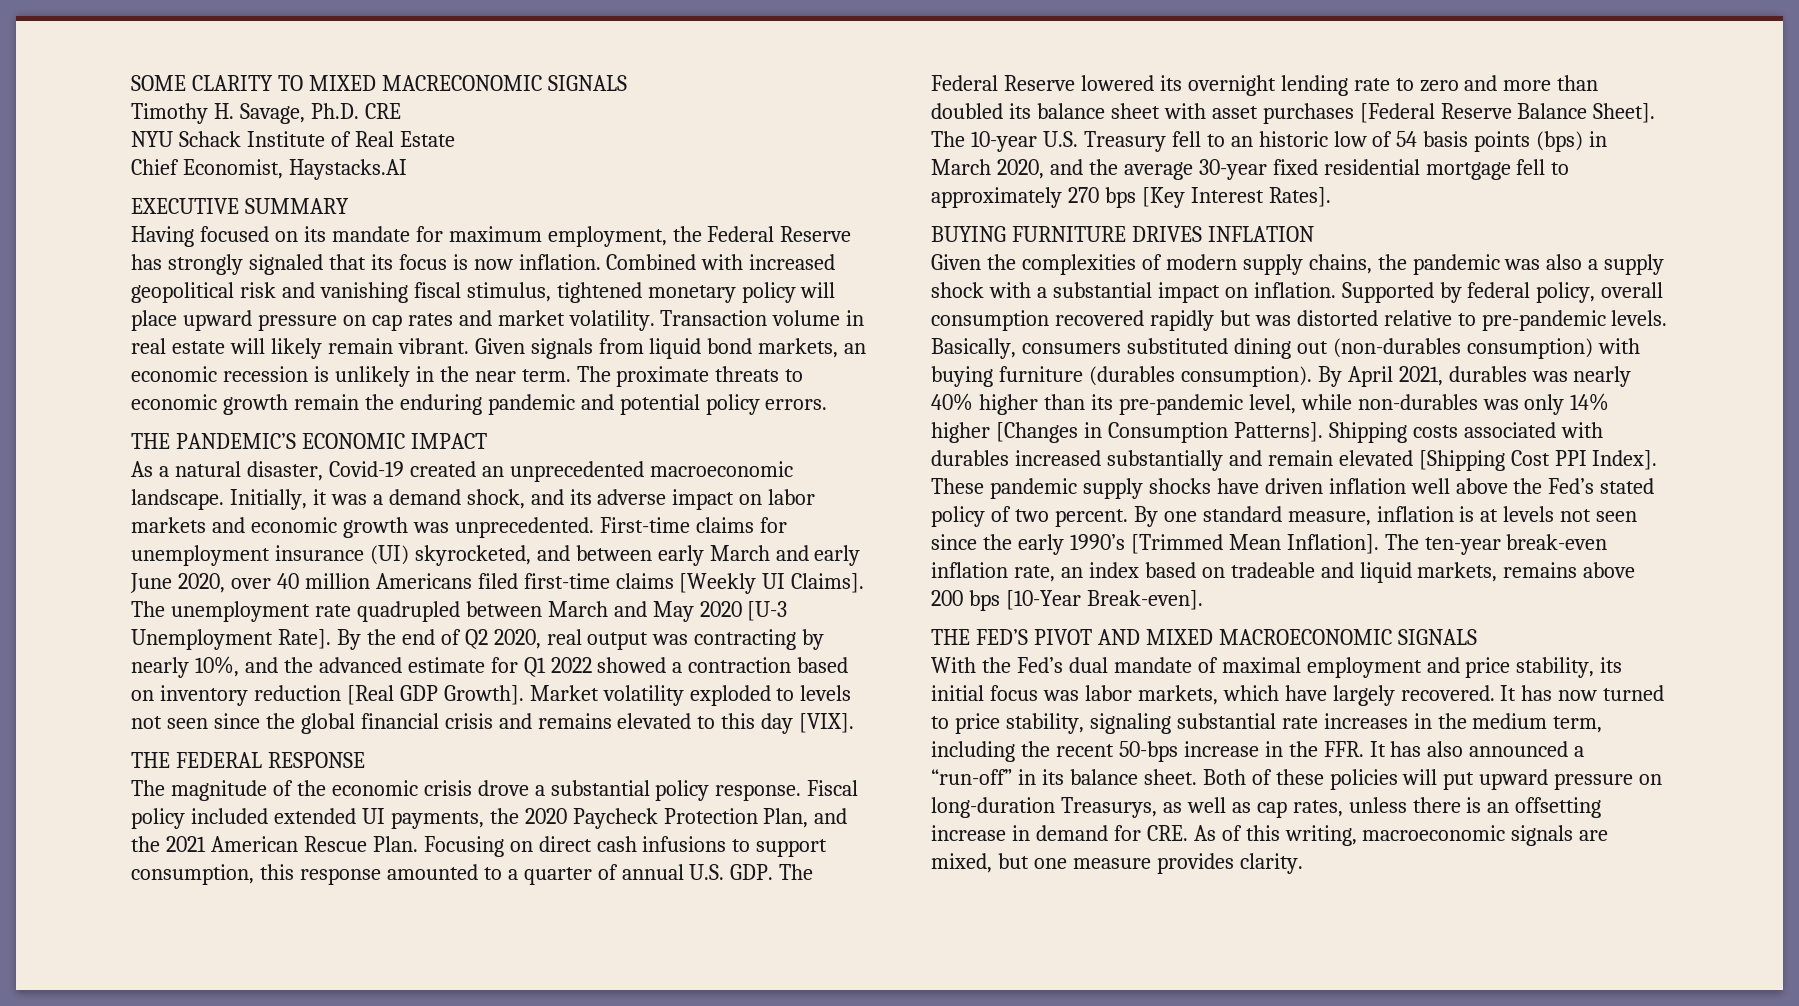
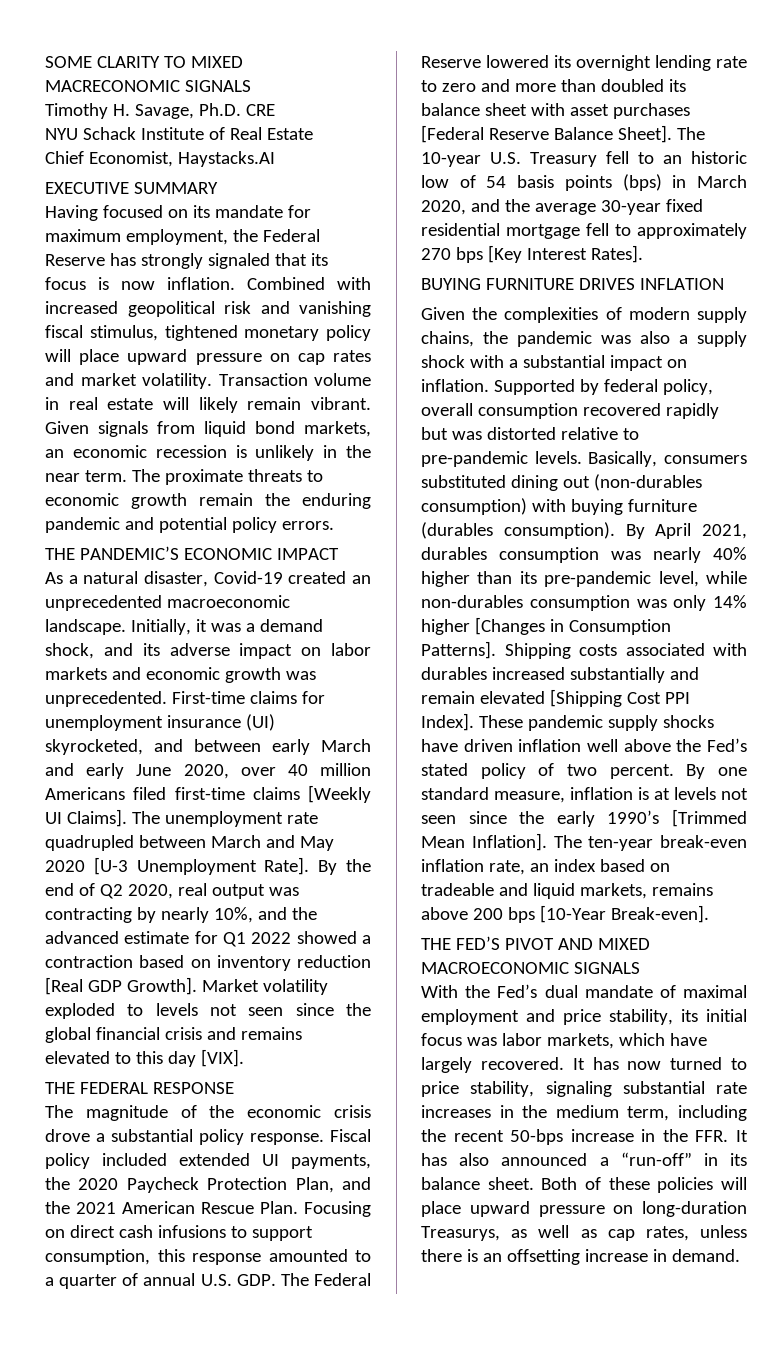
- By April 2021, durables was nearly 40% higher than its pre-pandemic level, while non-durables was only 14% higher [Changes in Consumption Patterns].
+ By April 2021, durables consumption was nearly 40% higher than its pre-pandemic level, while non-durables consumption was only 14% higher [Changes in Consumption Patterns].
- Both of these policies will put upward pressure on long-duration Treasurys, as well as cap rates, unless there is an offsetting increase in demand for CRE. As of this writing, macroeconomic signals are mixed, but one measure provides clarity.
+ Both of these policies will place upward pressure on long-duration Treasurys, as well as cap rates, unless there is an offsetting increase in demand.

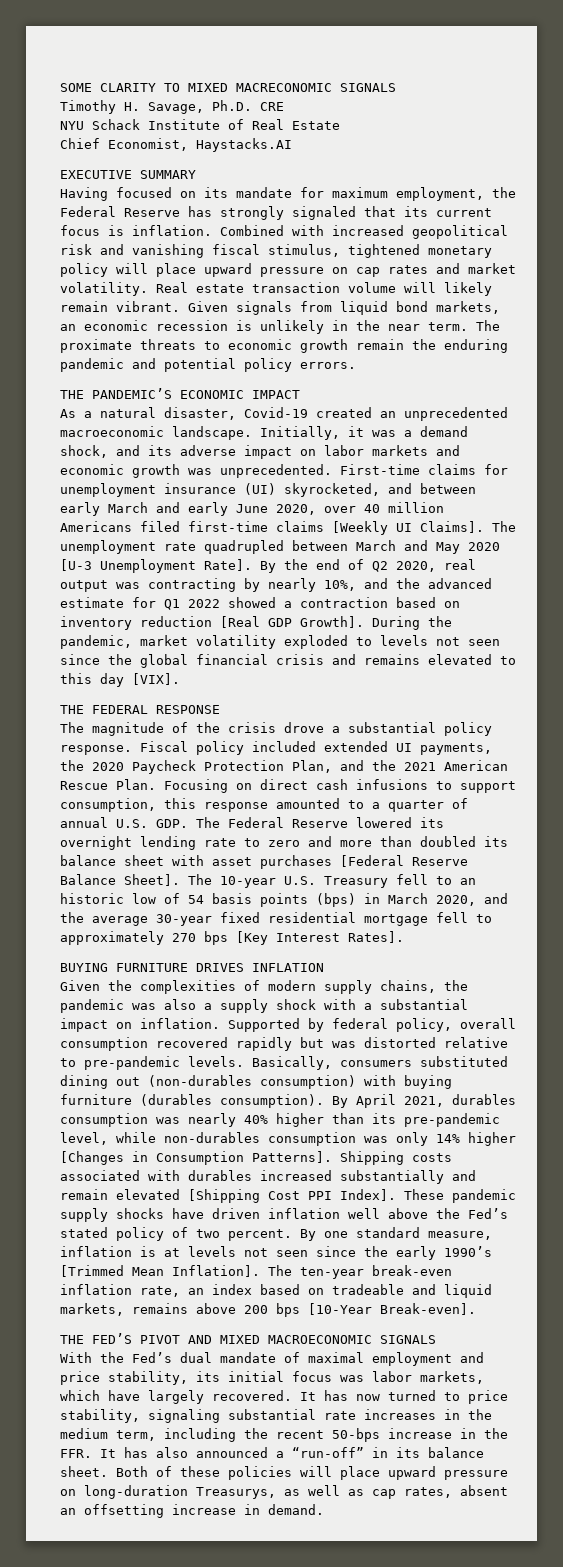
- Having focused on its mandate for maximum employment, the Federal Reserve has strongly signaled that its focus is now inflation.
+ Having focused on its mandate for maximum employment, the Federal Reserve has strongly signaled that its current focus is inflation.
- Transaction volume in real estate will likely remain vibrant.
+ Real estate transaction volume will likely remain vibrant.
- Market volatility exploded to levels not seen since the global financial crisis and remains elevated to this day [VIX].
+ During the pandemic, market volatility exploded to levels not seen since the global financial crisis and remains elevated to this day [VIX].
- The magnitude of the economic crisis drove a substantial policy response.
+ The magnitude of the crisis drove a substantial policy response.
- Both of these policies will place upward pressure on long-duration Treasurys, as well as cap rates, unless there is an offsetting increase in demand.
+ Both of these policies will place upward pressure on long-duration Treasurys, as well as cap rates, absent an offsetting increase in demand.

